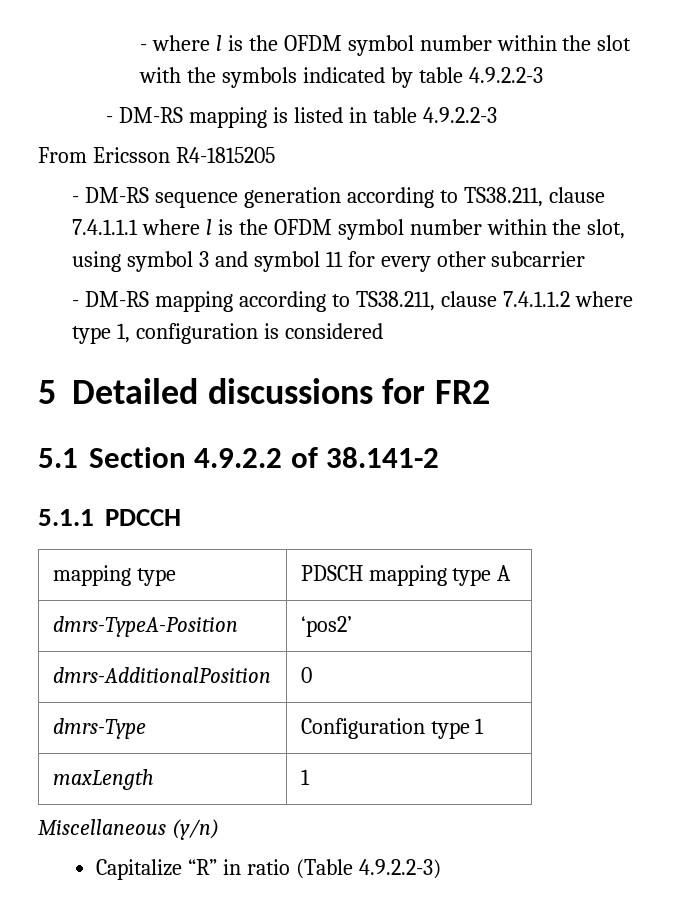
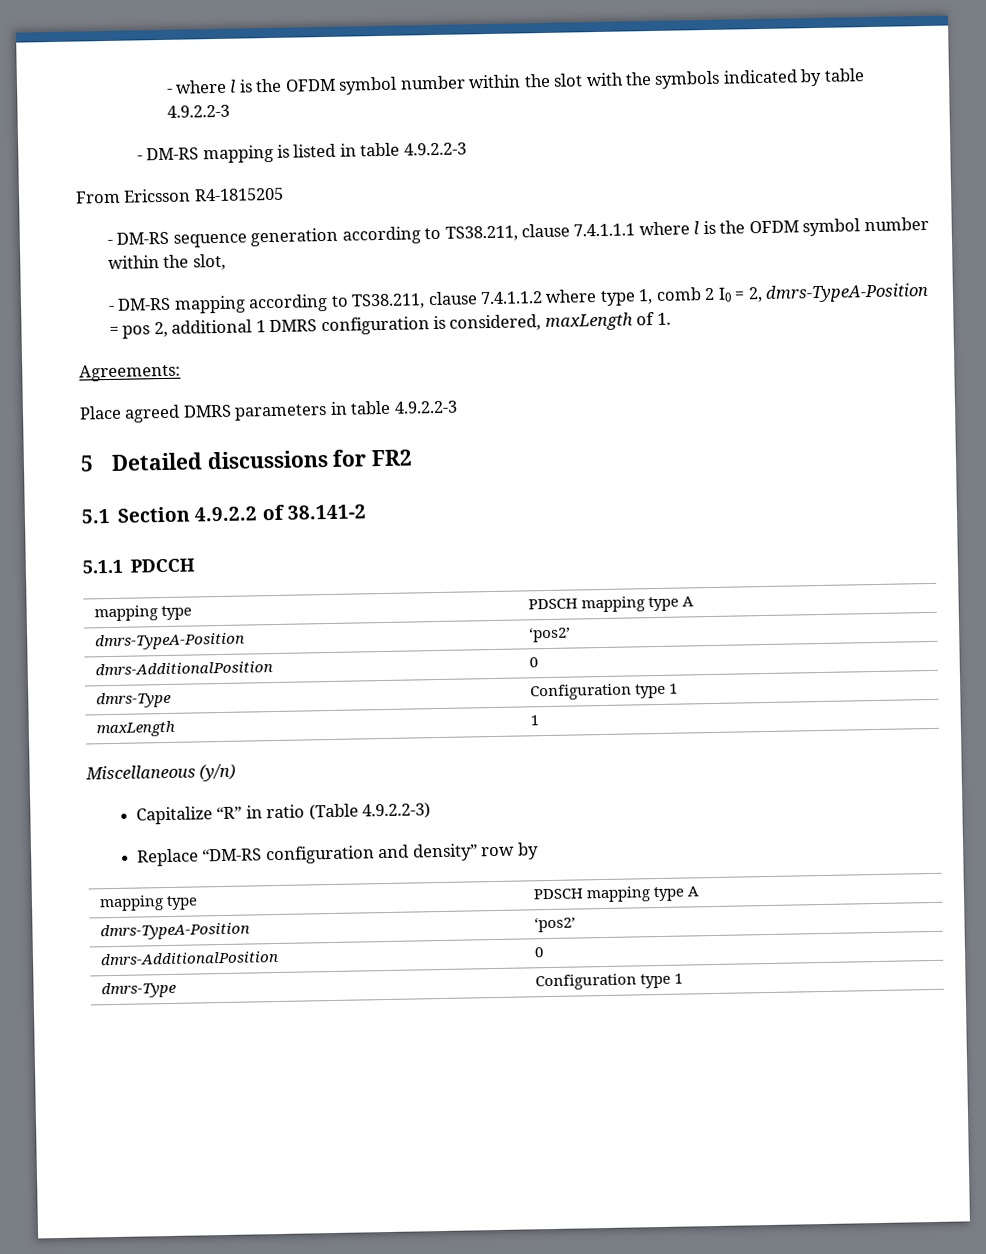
- - DM-RS sequence generation according to TS38.211, clause 7.4.1.1.1 where l is the OFDM symbol number within the slot, using symbol 3 and symbol 11 for every other subcarrier
+ - DM-RS sequence generation according to TS38.211, clause 7.4.1.1.1 where l is the OFDM symbol number within the slot,
- - DM-RS mapping according to TS38.211, clause 7.4.1.1.2 where type 1, configuration is considered
+ - DM-RS mapping according to TS38.211, clause 7.4.1.1.2 where type 1, comb 2 I0 = 2, dmrs-TypeA-Position = pos 2, additional 1 DMRS configuration is considered, maxLength of 1.
+ Agreements:
+ Place agreed DMRS parameters in table 4.9.2.2-3
+ Replace “DM-RS configuration and density” row by
+ mapping type | PDSCH mapping type A
+ dmrs-TypeA-Position | ‘pos2’
+ dmrs-AdditionalPosition | 0
+ dmrs-Type | Configuration type 1

